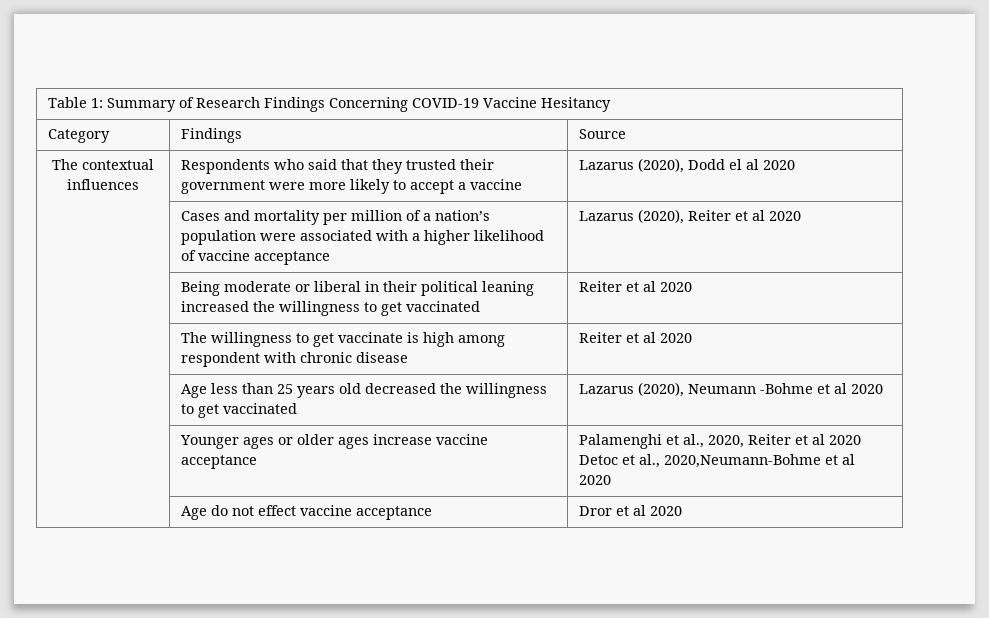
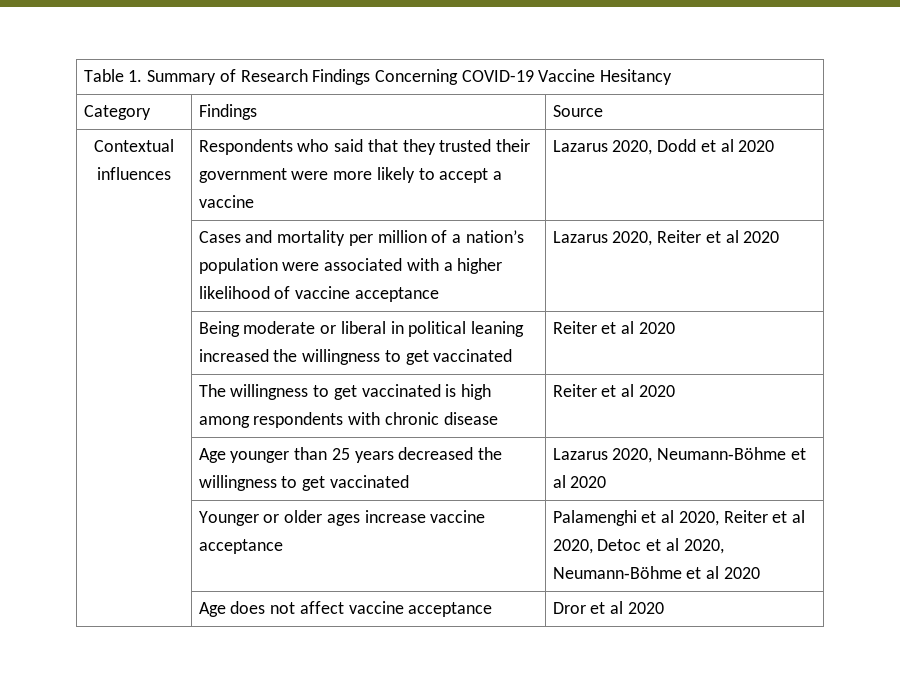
- Table 1: Summary of Research Findings Concerning COVID-19 Vaccine Hesitancy
+ Table 1. Summary of Research Findings Concerning COVID-19 Vaccine Hesitancy
- The contextual influences | Respondents who said that they trusted their government were more likely to accept a vaccine | Lazarus (2020), Dodd el al 2020
+ Contextual influences | Respondents who said that they trusted their government were more likely to accept a vaccine | Lazarus 2020, Dodd et al 2020
- | Cases and mortality per million of a nation’s population were associated with a higher likelihood of vaccine acceptance | Lazarus (2020), Reiter et al 2020
+ | Cases and mortality per million of a nation’s population were associated with a higher likelihood of vaccine acceptance | Lazarus 2020, Reiter et al 2020
- | Being moderate or liberal in their political leaning increased the willingness to get vaccinated | Reiter et al 2020
+ | Being moderate or liberal in political leaning increased the willingness to get vaccinated | Reiter et al 2020
- | The willingness to get vaccinate is high among respondent with chronic disease | Reiter et al 2020
+ | The willingness to get vaccinated is high among respondents with chronic disease | Reiter et al 2020
- | Age less than 25 years old decreased the willingness to get vaccinated | Lazarus (2020), Neumann ‑Bohme et al 2020
+ | Age younger than 25 years decreased the willingness to get vaccinated | Lazarus 2020, Neumann‑Böhme et al 2020
- | Younger ages or older ages increase vaccine acceptance | Palamenghi et al., 2020, Reiter et al 2020 Detoc et al., 2020,Neumann‑Bohme et al 2020
- | Age do not effect vaccine acceptance | Dror et al 2020
+ | Younger or older ages increase vaccine acceptance | Palamenghi et al 2020, Reiter et al 2020, Detoc et al 2020, Neumann‑Böhme et al 2020
+ | Age does not affect vaccine acceptance | Dror et al 2020

